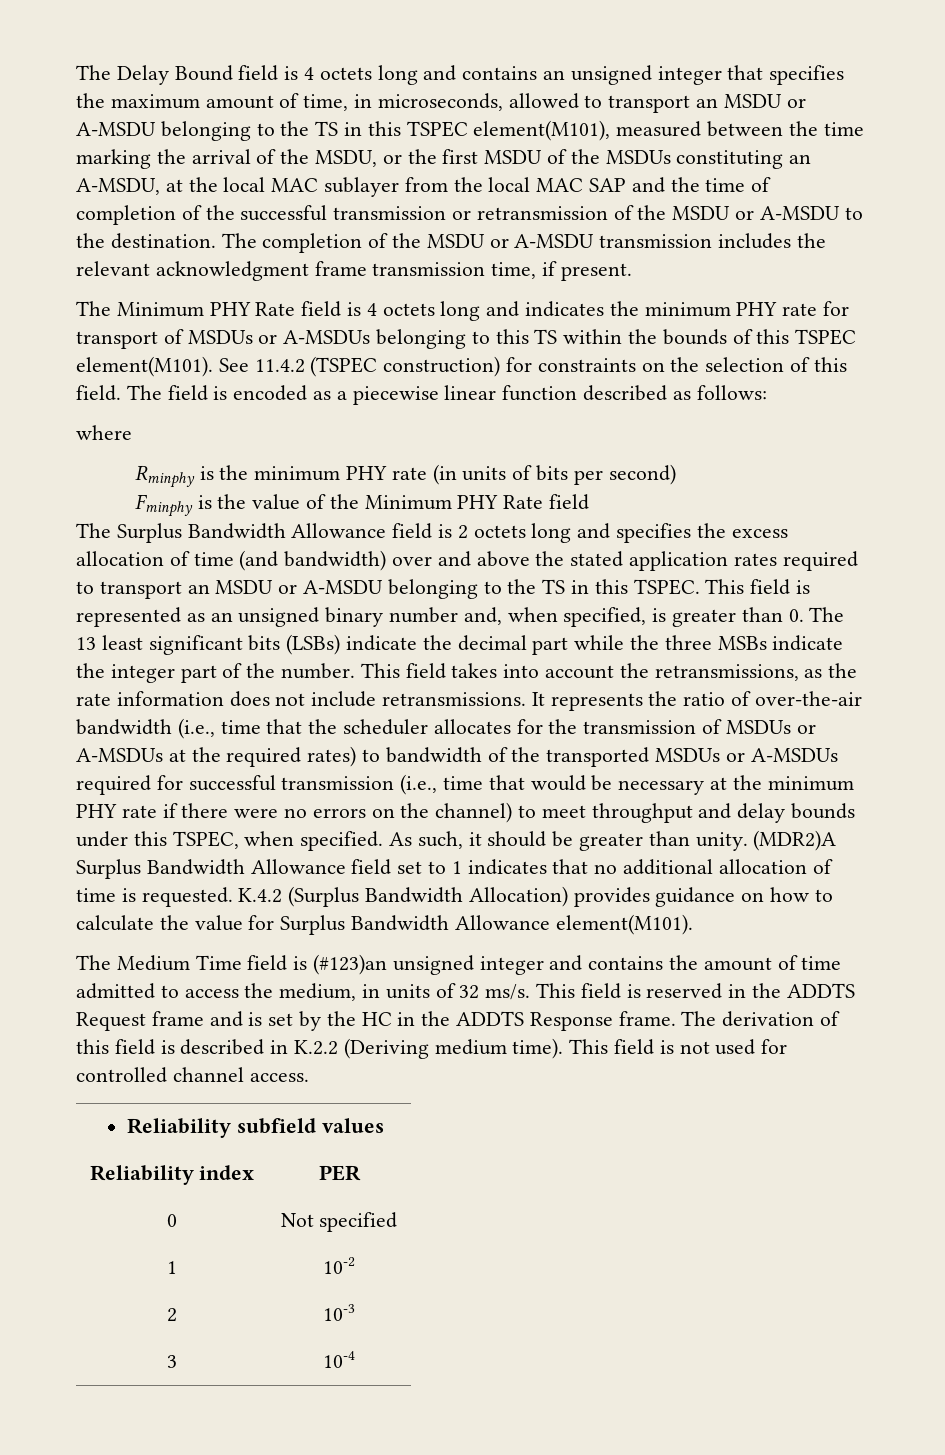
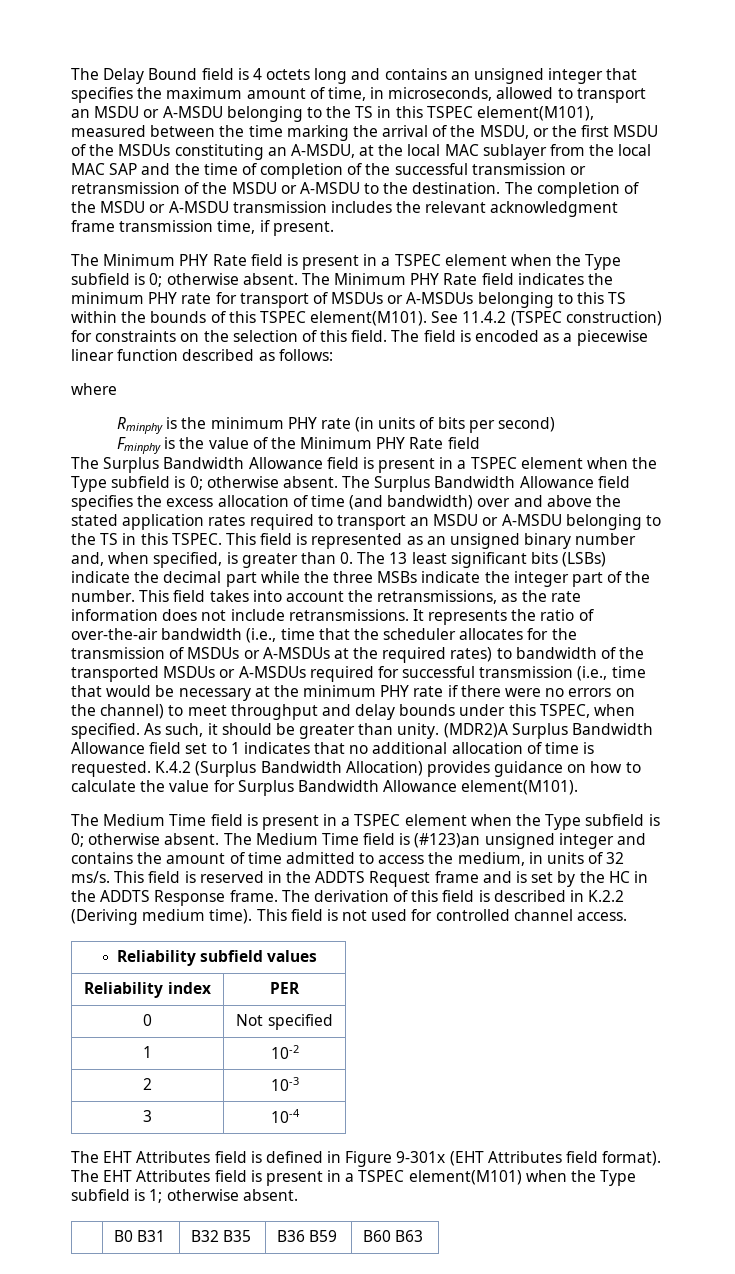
- The Minimum PHY Rate field is 4 octets long and indicates the minimum PHY rate for transport of MSDUs or A-MSDUs belonging to this TS within the bounds of this TSPEC element(M101).
+ The Minimum PHY Rate field is present in a TSPEC element when the Type subfield is 0; otherwise absent. The Minimum PHY Rate field indicates the minimum PHY rate for transport of MSDUs or A-MSDUs belonging to this TS within the bounds of this TSPEC element(M101).
- The Surplus Bandwidth Allowance field is 2 octets long and specifies the excess allocation of time (and bandwidth) over and above the stated application rates required to transport an MSDU or A-MSDU belonging to the TS in this TSPEC.
+ The Surplus Bandwidth Allowance field is present in a TSPEC element when the Type subfield is 0; otherwise absent. The Surplus Bandwidth Allowance field specifies the excess allocation of time (and bandwidth) over and above the stated application rates required to transport an MSDU or A-MSDU belonging to the TS in this TSPEC.
- The Medium Time field is (#123)an unsigned integer and contains the amount of time admitted to access the medium, in units of 32 ms/s.
+ The Medium Time field is present in a TSPEC element when the Type subfield is 0; otherwise absent. The Medium Time field is (#123)an unsigned integer and contains the amount of time admitted to access the medium, in units of 32 ms/s.
+ The EHT Attributes field is defined in Figure 9-301x (EHT Attributes field format). The EHT Attributes field is present in a TSPEC element(M101) when the Type subfield is 1; otherwise absent.
+ | B0 B31 | B32 B35 | B36 B59 | B60 B63

